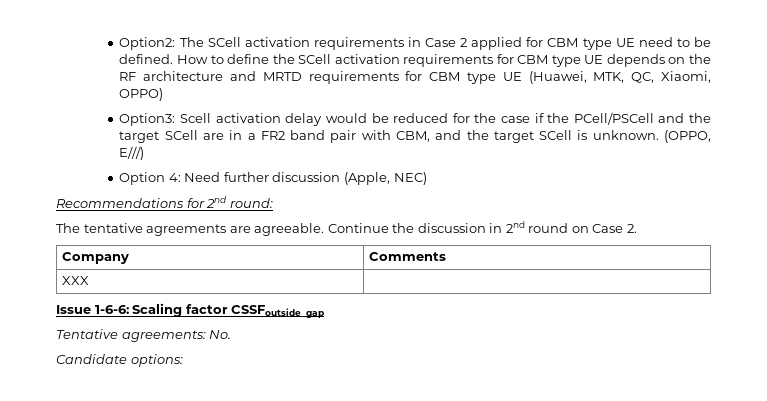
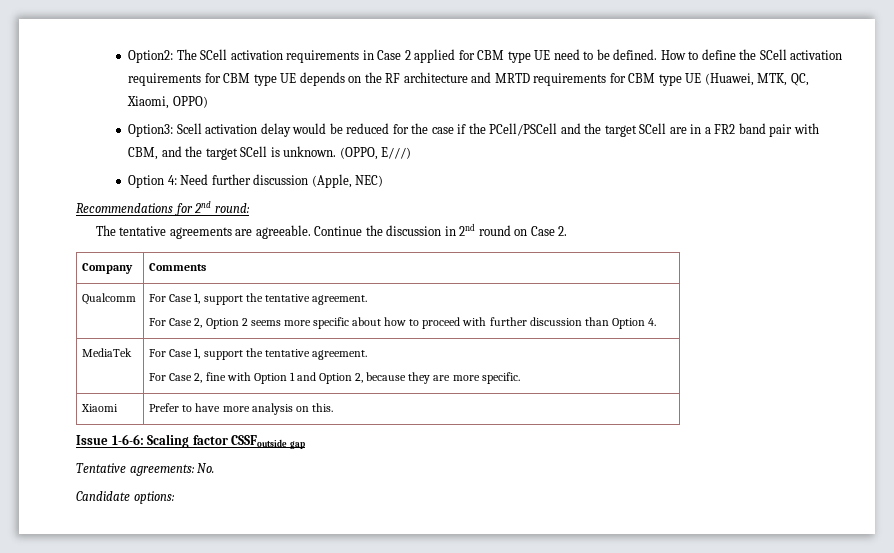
- XXX |
+ Qualcomm | For Case 1, support the tentative agreement.
+ For Case 2, Option 2 seems more specific about how to proceed with further discussion than Option 4.
+ MediaTek | For Case 1, support the tentative agreement.
+ For Case 2, fine with Option 1 and Option 2, because they are more specific.
+ Xiaomi | Prefer to have more analysis on this.

